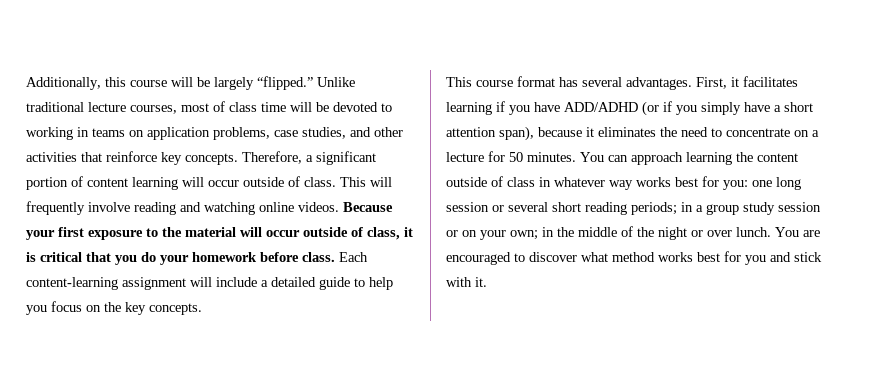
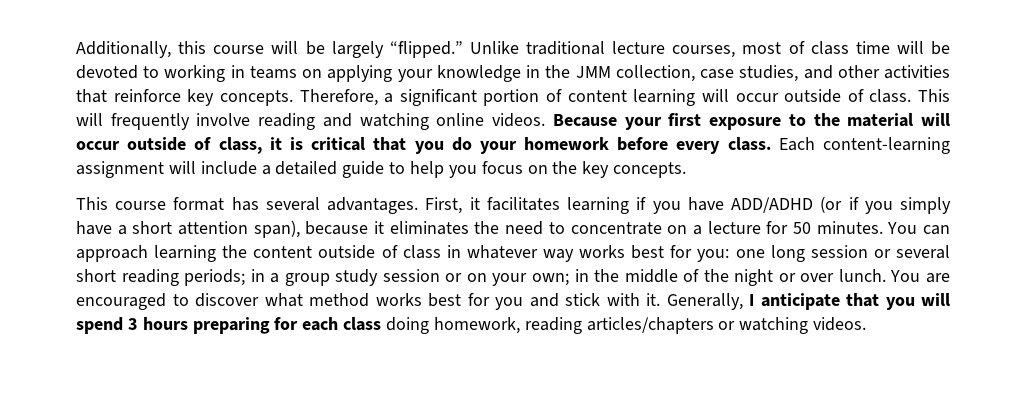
- Unlike traditional lecture courses, most of class time will be devoted to working in teams on application problems, case studies, and other activities that reinforce key concepts.
+ Unlike traditional lecture courses, most of class time will be devoted to working in teams on applying your knowledge in the JMM collection, case studies, and other activities that reinforce key concepts.
- Because your first exposure to the material will occur outside of class, it is critical that you do your homework before class.
+ Because your first exposure to the material will occur outside of class, it is critical that you do your homework before every class.
+ Generally, I anticipate that you will spend 3 hours preparing for each class doing homework, reading articles/chapters or watching videos.

